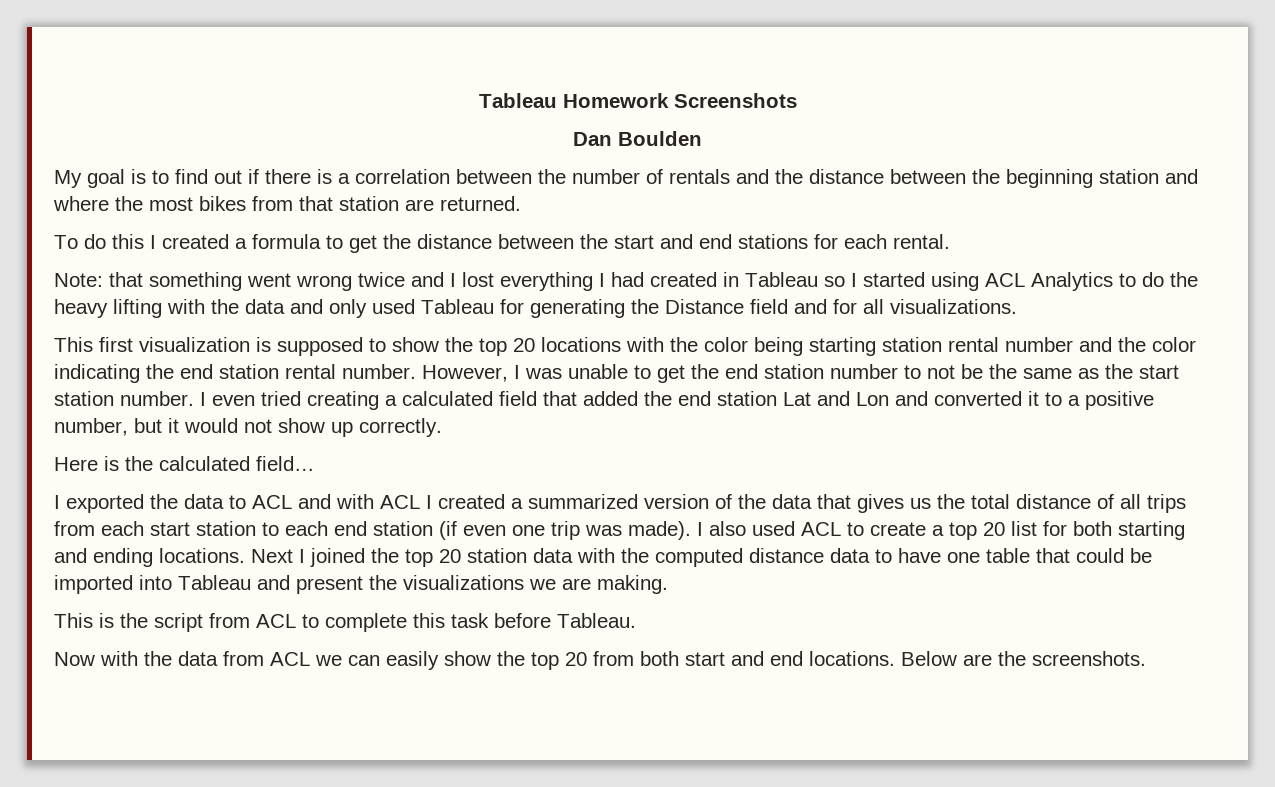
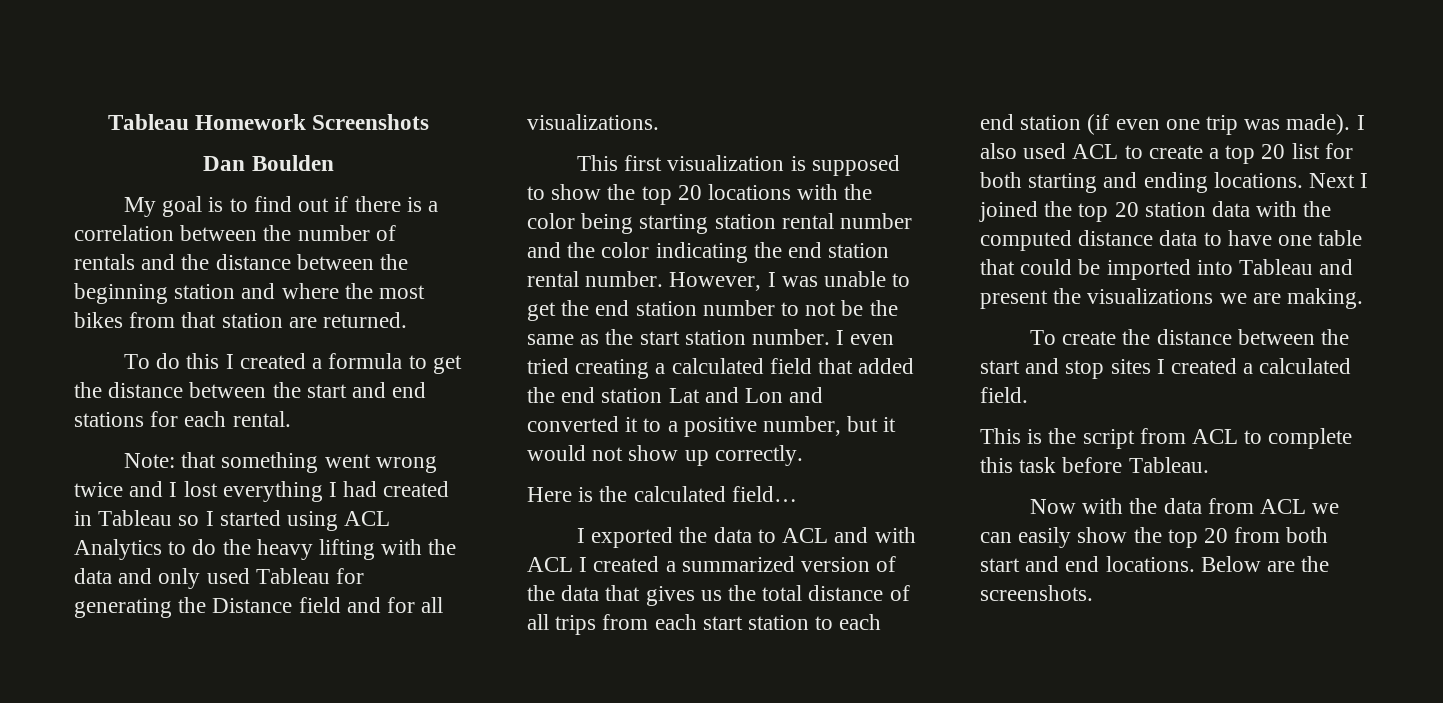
+ To create the distance between the start and stop sites I created a calculated field.

